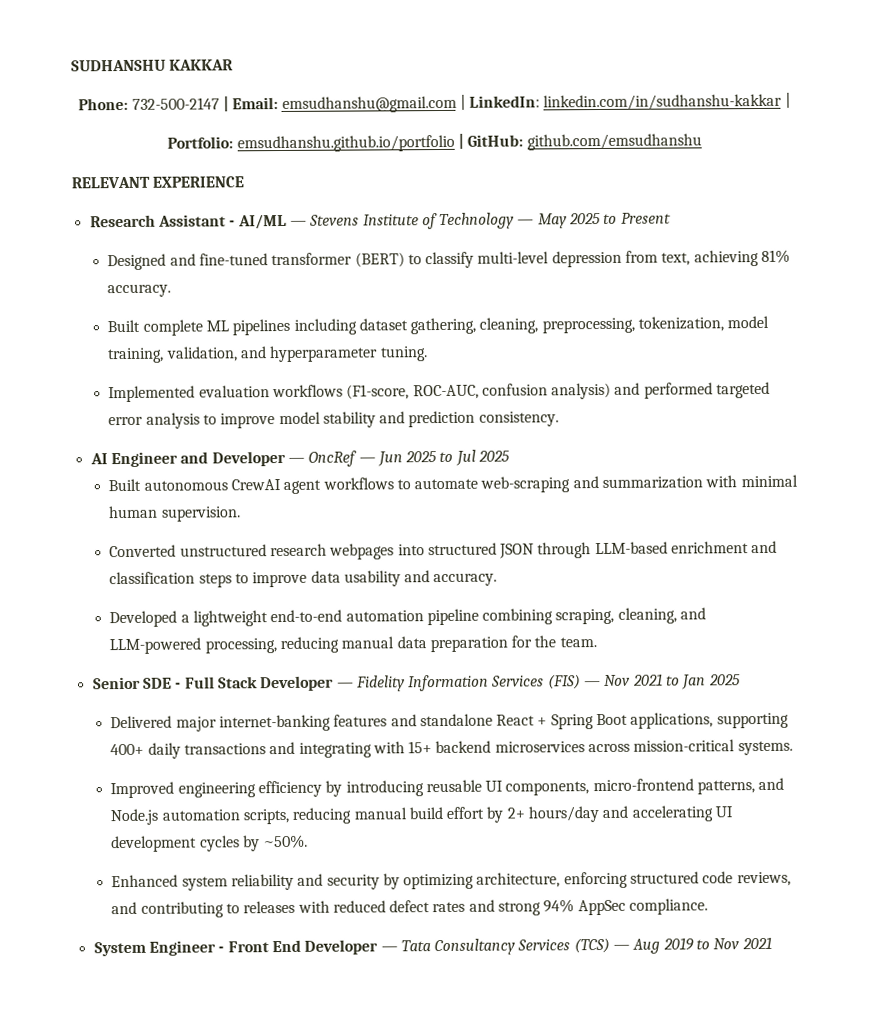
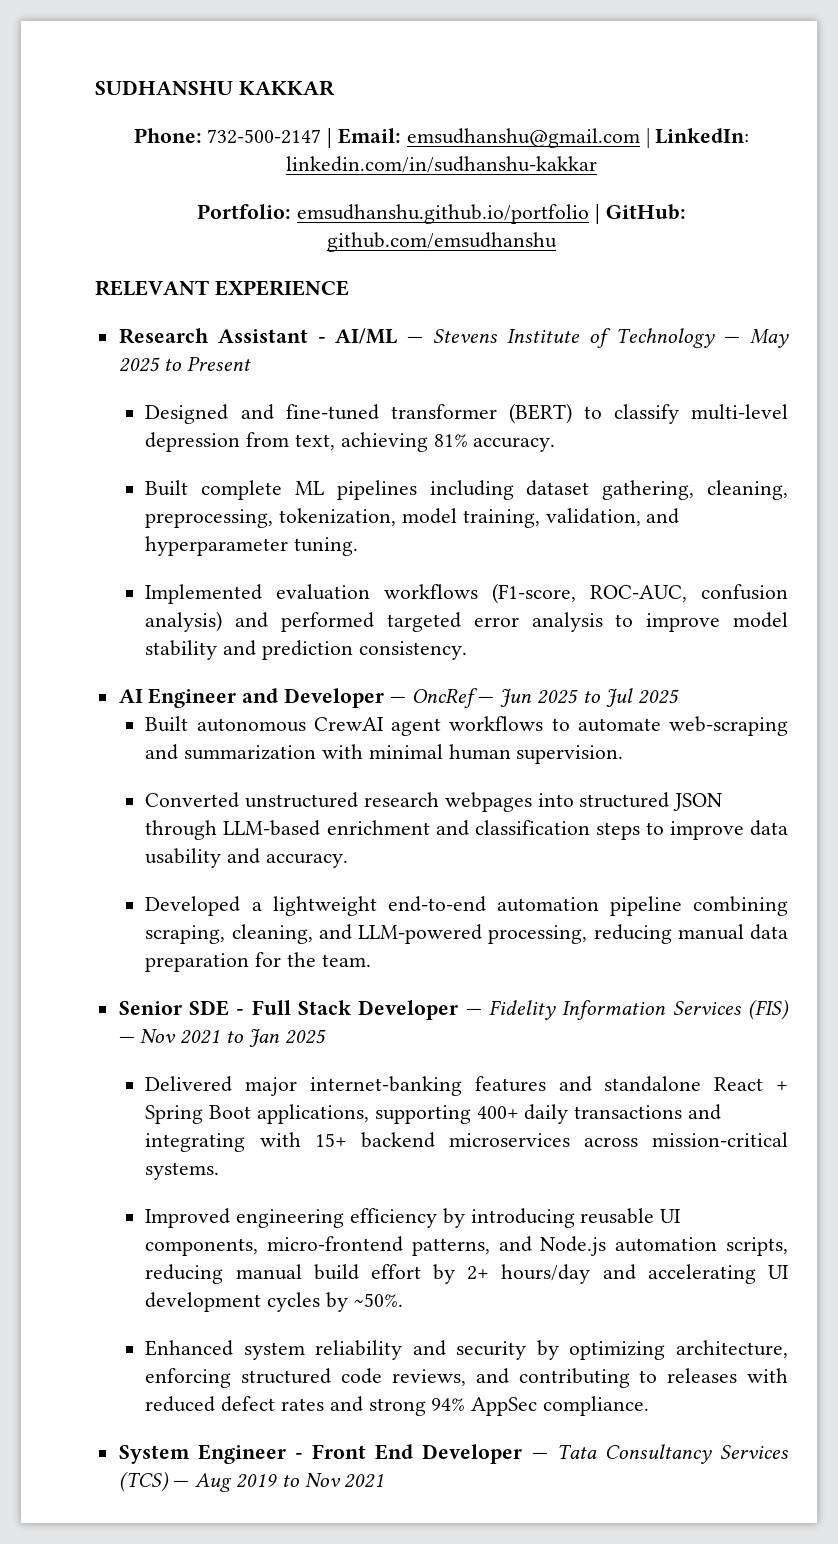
- Phone: 732-500-2147 | Email: emsudhanshu@gmail.com | LinkedIn: linkedin.com/in/sudhanshu-kakkar |
+ Phone: 732-500-2147 | Email: emsudhanshu@gmail.com | LinkedIn: linkedin.com/in/sudhanshu-kakkar

